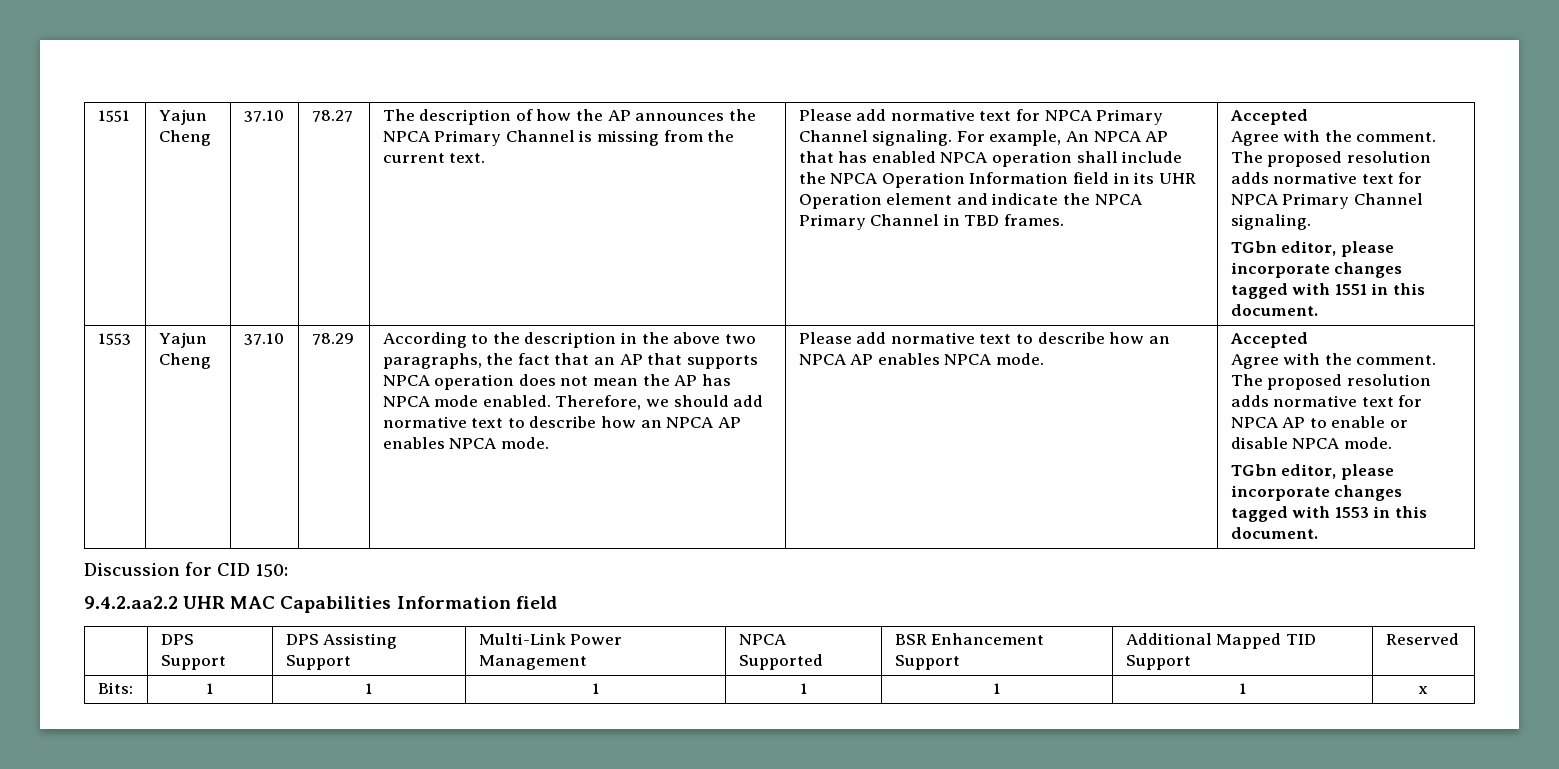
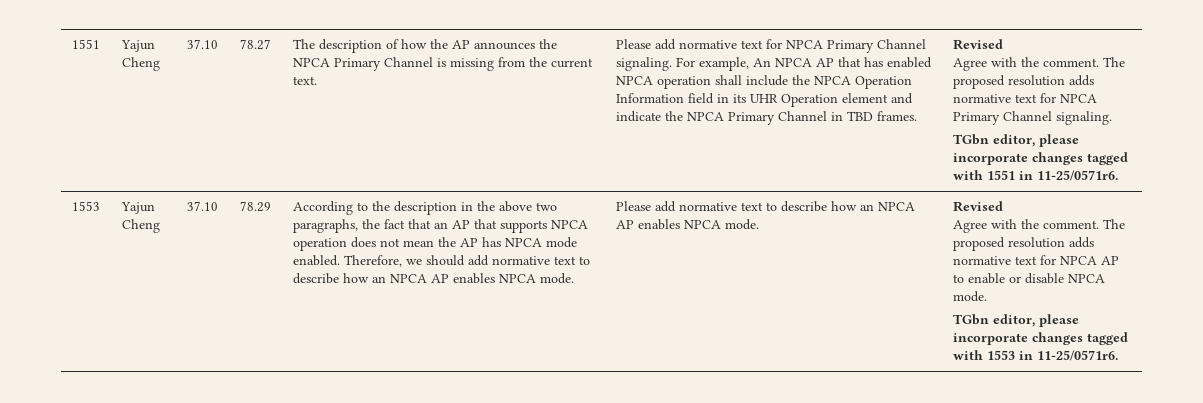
- For example, An NPCA AP that has enabled NPCA operation shall include the NPCA Operation Information field in its UHR Operation element and indicate the NPCA Primary Channel in TBD frames. | Accepted
+ For example, An NPCA AP that has enabled NPCA operation shall include the NPCA Operation Information field in its UHR Operation element and indicate the NPCA Primary Channel in TBD frames. | Revised
- TGbn editor, please incorporate changes tagged with 1551 in this document.
+ TGbn editor, please incorporate changes tagged with 1551 in 11-25/0571r6.
- Please add normative text to describe how an NPCA AP enables NPCA mode. | Accepted
+ Please add normative text to describe how an NPCA AP enables NPCA mode. | Revised
- TGbn editor, please incorporate changes tagged with 1553 in this document.
- Discussion for CID 150:
- 9.4.2.aa2.2 UHR MAC Capabilities Information field
- | DPS Support | DPS Assisting Support | Multi-Link Power Management | NPCA Supported | BSR Enhancement Support | Additional Mapped TID Support | Reserved
- Bits: | 1 | 1 | 1 | 1 | 1 | 1 | x
+ TGbn editor, please incorporate changes tagged with 1553 in 11-25/0571r6.

